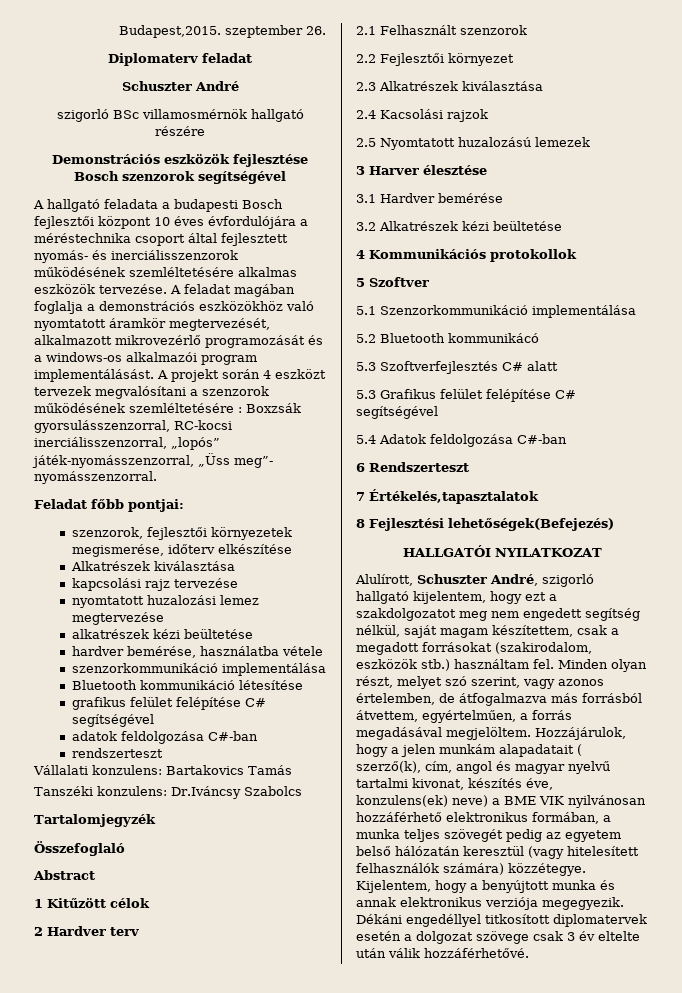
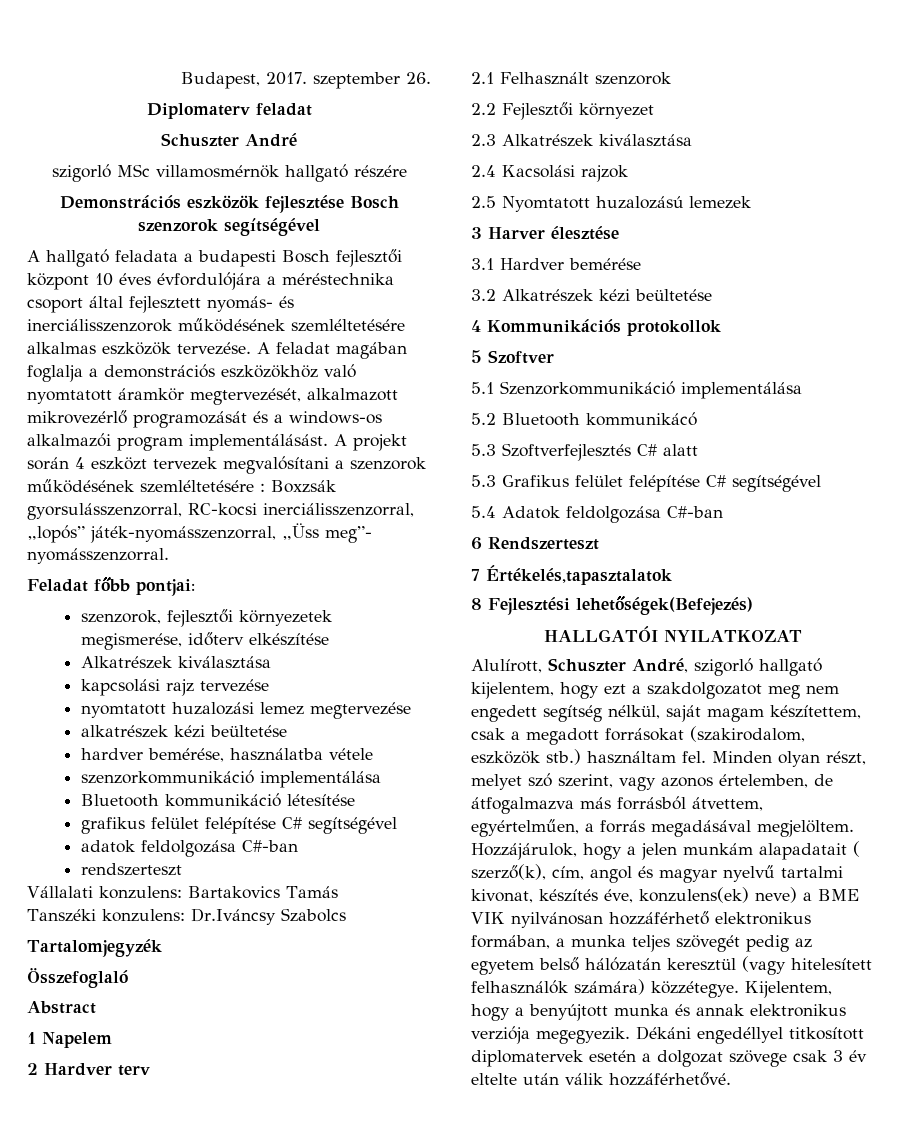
- Budapest,2015. szeptember 26.
+ Budapest, 2017. szeptember 26.
- szigorló BSc villamosmérnök hallgató részére
+ szigorló MSc villamosmérnök hallgató részére
- 1 Kitűzött célok
+ 1 Napelem

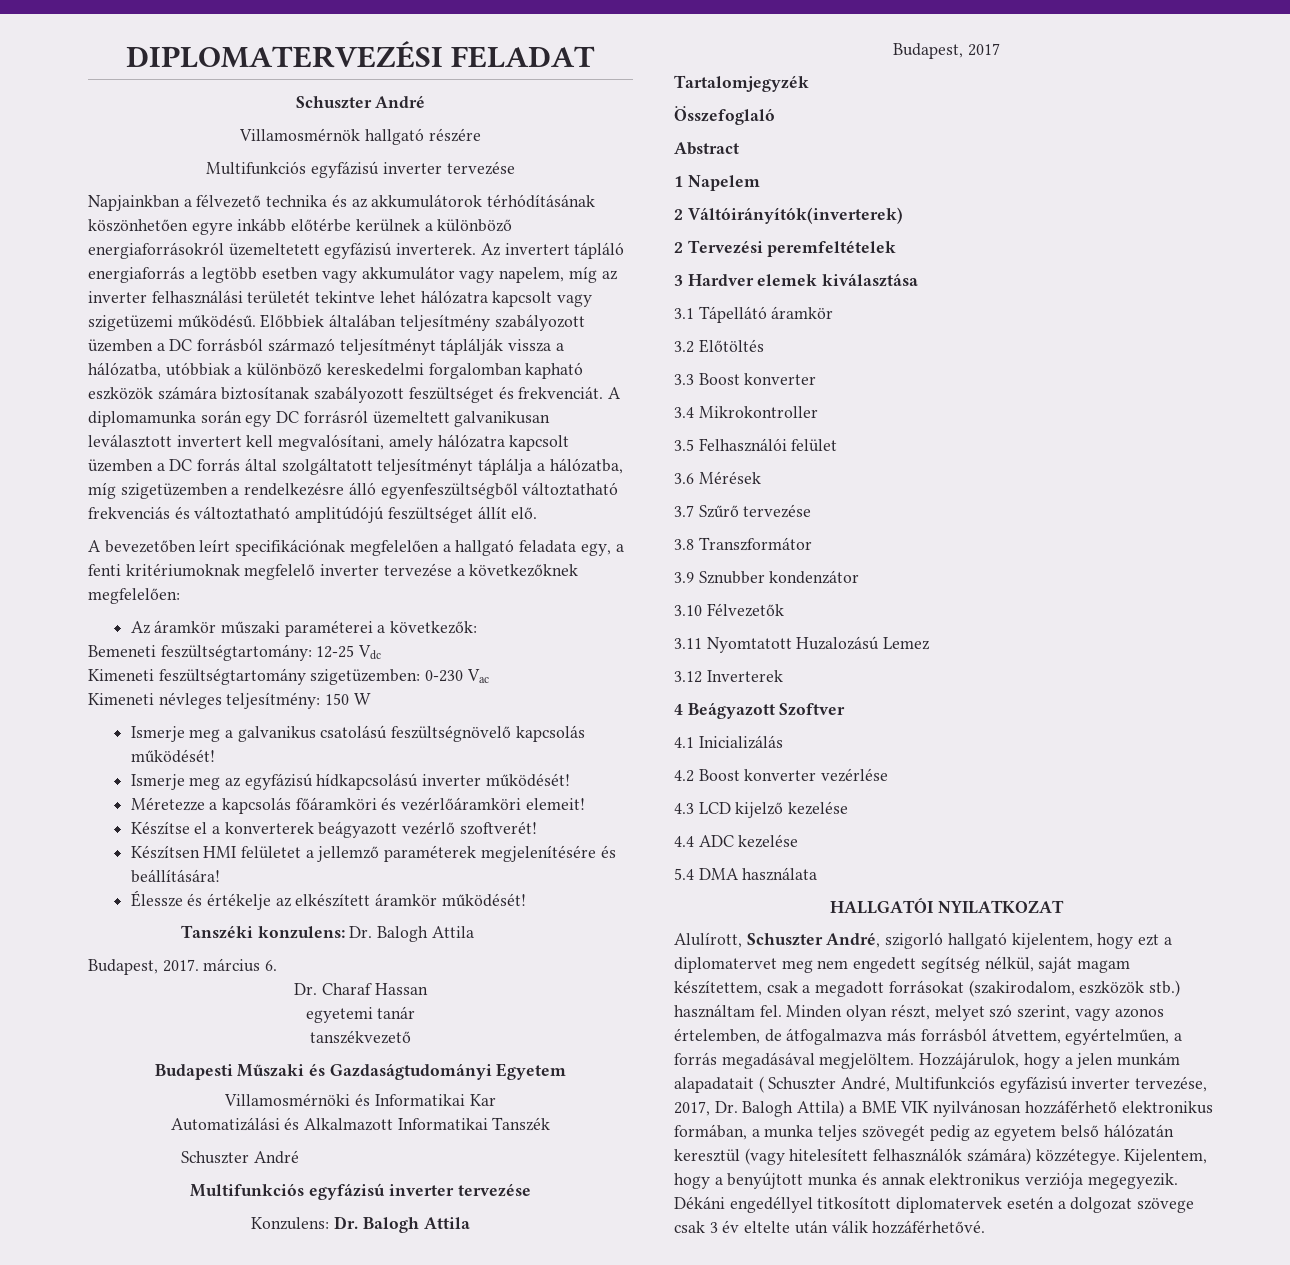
- Budapest, 2017. szeptember 26.
- Diplomaterv feladat
+ DIPLOMATERVEZÉSI FELADAT
  Schuszter André
- szigorló MSc villamosmérnök hallgató részére
- Demonstrációs eszközök fejlesztése Bosch szenzorok segítségével
- A hallgató feladata a budapesti Bosch fejlesztői központ 10 éves évfordulójára a méréstechnika csoport által fejlesztett nyomás- és inerciálisszenzorok működésének szemléltetésére alkalmas eszközök tervezése. A feladat magában foglalja a demonstrációs eszközökhöz való nyomtatott áramkör megtervezését, alkalmazott mikrovezérlő programozását és a windows-os alkalmazói program implementálásást. A projekt során 4 eszközt tervezek megvalósítani a szenzorok működésének szemléltetésére : Boxzsák gyorsulásszenzorral, RC-kocsi inerciálisszenzorral, „lopós” játék-nyomásszenzorral, „Üss meg”- nyomásszenzorral.
- Feladat főbb pontjai:
- szenzorok, fejlesztői környezetek megismerése, időterv elkészítése
- Alkatrészek kiválasztása
- kapcsolási rajz tervezése
- nyomtatott huzalozási lemez megtervezése
- alkatrészek kézi beültetése
- hardver bemérése, használatba vétele
- szenzorkommunikáció implementálása
- Bluetooth kommunikáció létesítése
- grafikus felület felépítése C# segítségével
- adatok feldolgozása C#-ban
- rendszerteszt
- Vállalati konzulens: Bartakovics Tamás
- Tanszéki konzulens: Dr.Iváncsy Szabolcs
+ Villamosmérnök hallgató részére
+ Multifunkciós egyfázisú inverter tervezése
+ Napjainkban a félvezető technika és az akkumulátorok térhódításának köszönhetően egyre inkább előtérbe kerülnek a különböző energiaforrásokról üzemeltetett egyfázisú inverterek. Az invertert tápláló energiaforrás a legtöbb esetben vagy akkumulátor vagy napelem, míg az inverter felhasználási területét tekintve lehet hálózatra kapcsolt vagy szigetüzemi működésű. Előbbiek általában teljesítmény szabályozott üzemben a DC forrásból származó teljesítményt táplálják vissza a hálózatba, utóbbiak a különböző kereskedelmi forgalomban kapható eszközök számára biztosítanak szabályozott feszültséget és frekvenciát. A diplomamunka során egy DC forrásról üzemeltett galvanikusan leválasztott invertert kell megvalósítani, amely hálózatra kapcsolt üzemben a DC forrás által szolgáltatott teljesítményt táplálja a hálózatba, míg szigetüzemben a rendelkezésre álló egyenfeszültségből változtatható frekvenciás és változtatható amplitúdójú feszültséget állít elő.
+ A bevezetőben leírt specifikációnak megfelelően a hallgató feladata egy, a fenti kritériumoknak megfelelő inverter tervezése a következőknek megfelelően:
+ Az áramkör műszaki paraméterei a következők:
+ Bemeneti feszültségtartomány: 12-25 Vdc
+ Kimeneti feszültségtartomány szigetüzemben: 0-230 Vac
+ Kimeneti névleges teljesítmény: 150 W
+ Ismerje meg a galvanikus csatolású feszültségnövelő kapcsolás működését!
+ Ismerje meg az egyfázisú hídkapcsolású inverter működését!
+ Méretezze a kapcsolás főáramköri és vezérlőáramköri elemeit!
+ Készítse el a konverterek beágyazott vezérlő szoftverét!
+ Készítsen HMI felületet a jellemző paraméterek megjelenítésére és beállítására!
+ Élessze és értékelje az elkészített áramkör működését!
+ Tanszéki konzulens: Dr. Balogh Attila
+ Budapest, 2017. március 6.
+ Dr. Charaf Hassan
+ egyetemi tanár
+ tanszékvezető
+ Budapesti Műszaki és Gazdaságtudományi Egyetem
+ Villamosmérnöki és Informatikai Kar
+ Automatizálási és Alkalmazott Informatikai Tanszék
+ Schuszter André
+ Multifunkciós egyfázisú inverter tervezése
+ Konzulens: Dr. Balogh Attila
+ Budapest, 2017
- 2 Hardver terv
- 2.1 Felhasznált szenzorok
- 2.2 Fejlesztői környezet
- 2.3 Alkatrészek kiválasztása
- 2.4 Kacsolási rajzok
- 2.5 Nyomtatott huzalozású lemezek
- 3 Harver élesztése
+ 2 Váltóirányítók(inverterek)
+ 2 Tervezési peremfeltételek
+ 3 Hardver elemek kiválasztása
- 3.1 Hardver bemérése
+ 3.1 Tápellátó áramkör
- 3.2 Alkatrészek kézi beültetése
- 4 Kommunikációs protokollok
- 5 Szoftver
- 5.1 Szenzorkommunikáció implementálása
- 5.2 Bluetooth kommunikácó
- 5.3 Szoftverfejlesztés C# alatt
- 5.3 Grafikus felület felépítése C# segítségével
- 5.4 Adatok feldolgozása C#-ban
- 6 Rendszerteszt
- 7 Értékelés,tapasztalatok
- 8 Fejlesztési lehetőségek(Befejezés)
+ 3.2 Előtöltés
+ 3.3 Boost konverter
+ 3.4 Mikrokontroller
+ 3.5 Felhasználói felület
+ 3.6 Mérések
+ 3.7 Szűrő tervezése
+ 3.8 Transzformátor
+ 3.9 Sznubber kondenzátor
+ 3.10 Félvezetők
+ 3.11 Nyomtatott Huzalozású Lemez
+ 3.12 Inverterek
+ 4 Beágyazott Szoftver
+ 4.1 Inicializálás
+ 4.2 Boost konverter vezérlése
+ 4.3 LCD kijelző kezelése
+ 4.4 ADC kezelése
+ 5.4 DMA használata
- Alulírott, Schuszter André, szigorló hallgató kijelentem, hogy ezt a szakdolgozatot meg nem engedett segítség nélkül, saját magam készítettem, csak a megadott forrásokat (szakirodalom, eszközök stb.) használtam fel.
+ Alulírott, Schuszter André, szigorló hallgató kijelentem, hogy ezt a diplomatervet meg nem engedett segítség nélkül, saját magam készítettem, csak a megadott forrásokat (szakirodalom, eszközök stb.) használtam fel.
- Hozzájárulok, hogy a jelen munkám alapadatait ( szerző(k), cím, angol és magyar nyelvű tartalmi kivonat, készítés éve, konzulens(ek) neve) a BME VIK nyilvánosan hozzáférhető elektronikus formában, a munka teljes szövegét pedig az egyetem belső hálózatán keresztül (vagy hitelesített felhasználók számára) közzétegye.
+ Hozzájárulok, hogy a jelen munkám alapadatait ( Schuszter André, Multifunkciós egyfázisú inverter tervezése, 2017, Dr. Balogh Attila) a BME VIK nyilvánosan hozzáférhető elektronikus formában, a munka teljes szövegét pedig az egyetem belső hálózatán keresztül (vagy hitelesített felhasználók számára) közzétegye.

